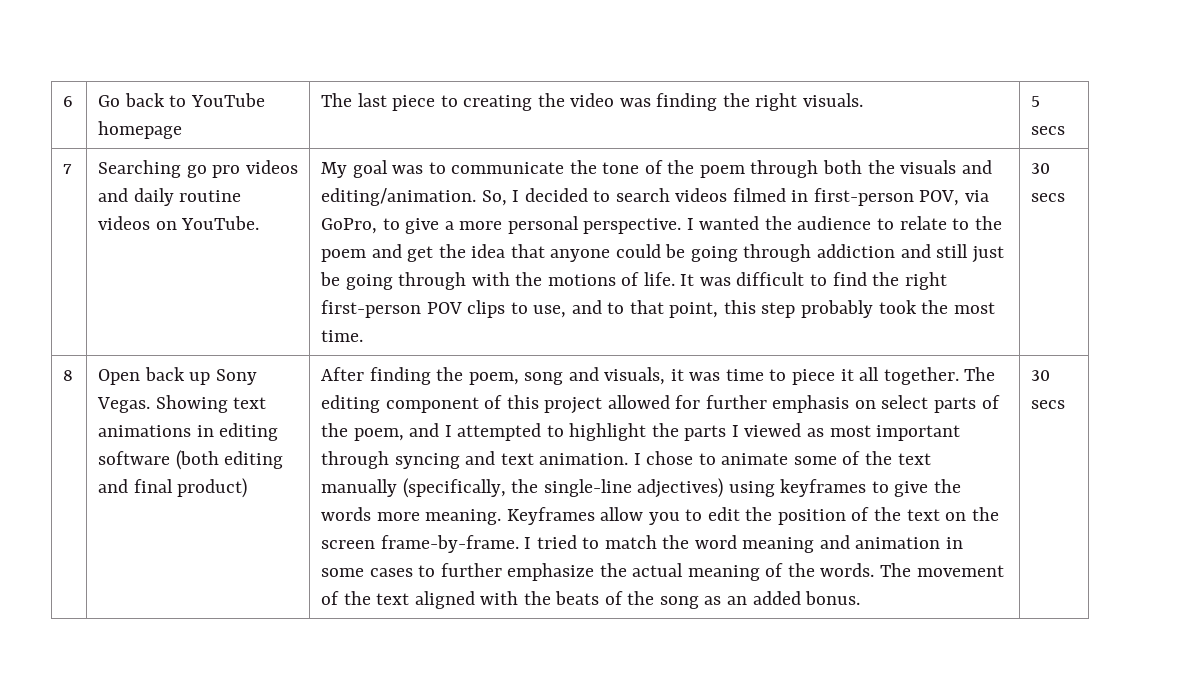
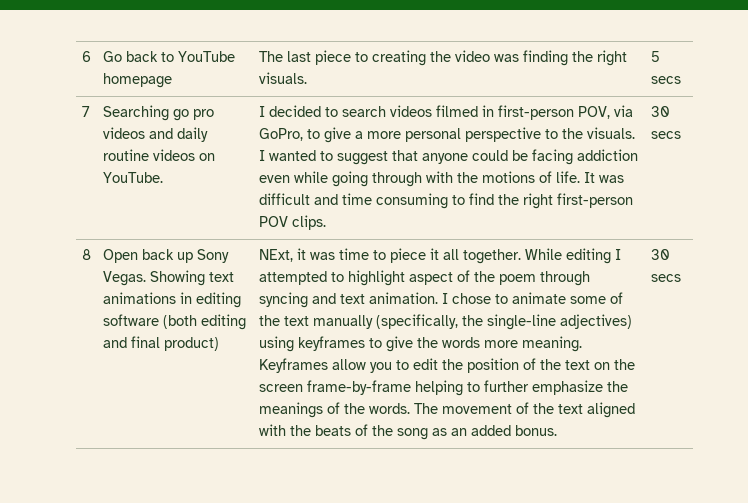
- My goal was to communicate the tone of the poem through both the visuals and editing/animation. So, I decided to search videos filmed in first-person POV, via GoPro, to give a more personal perspective. I wanted the audience to relate to the poem and get the idea that anyone could be going through addiction and still just be going through with the motions of life.
+ I decided to search videos filmed in first-person POV, via GoPro, to give a more personal perspective to the visuals. I wanted to suggest that anyone could be facing addiction even while going through with the motions of life.
- It was difficult to find the right first-person POV clips to use, and to that point, this step probably took the most time.
+ It was difficult and time consuming to find the right first-person POV clips.
- After finding the poem, song and visuals, it was time to piece it all together.
+ NExt, it was time to piece it all together.
- The editing component of this project allowed for further emphasis on select parts of the poem, and I attempted to highlight the parts I viewed as most important through syncing and text animation.
+ While editing I attempted to highlight aspect of the poem through syncing and text animation.
- Keyframes allow you to edit the position of the text on the screen frame-by-frame. I tried to match the word meaning and animation in some cases to further emphasize the actual meaning of the words.
+ Keyframes allow you to edit the position of the text on the screen frame-by-frame helping to further emphasize the meanings of the words.

